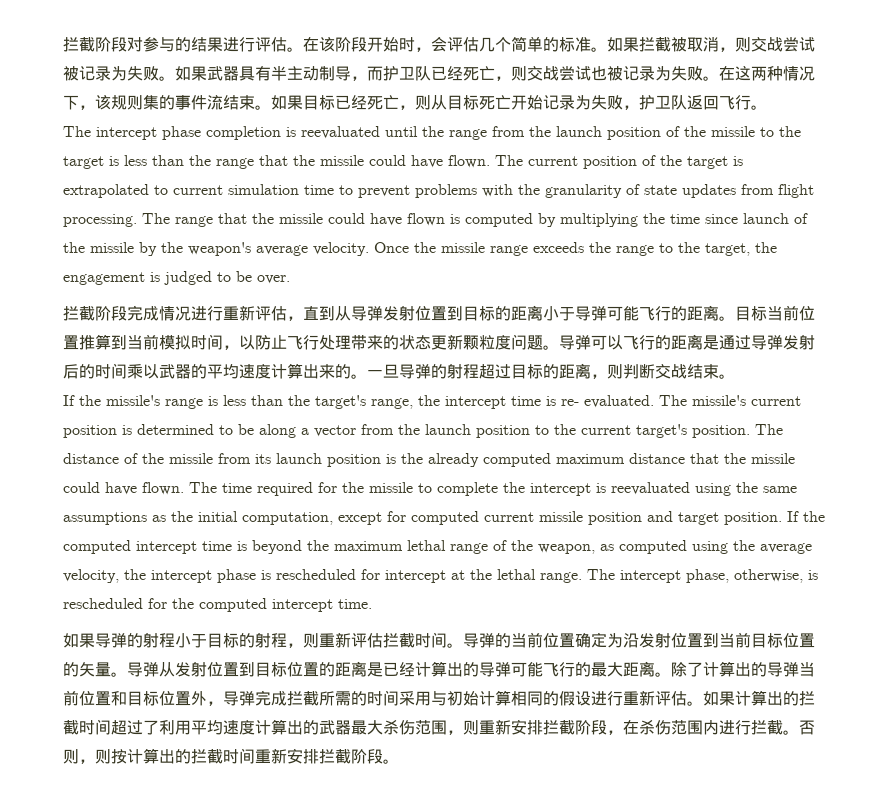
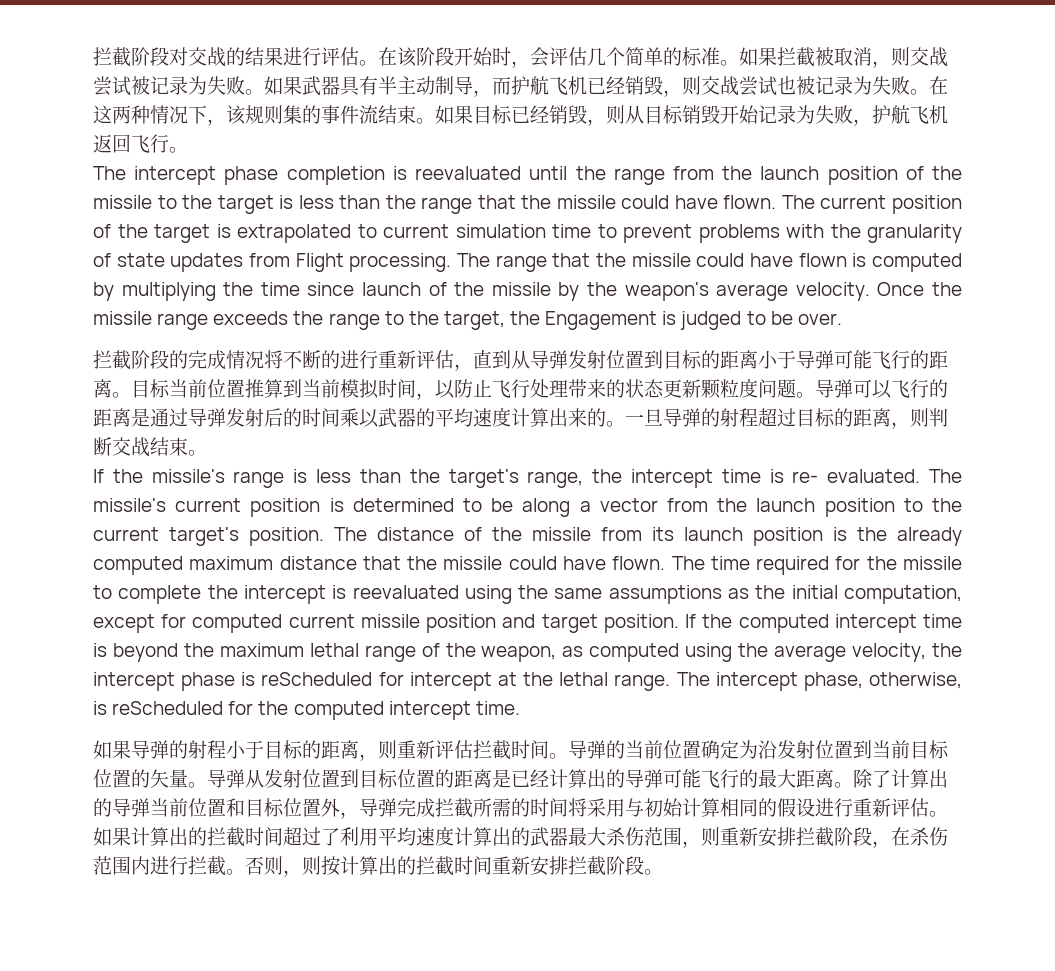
- 拦截阶段对参与的结果进行评估。
+ 拦截阶段对交战的结果进行评估。
- 如果武器具有半主动制导，而护卫队已经死亡，则交战尝试也被记录为失败。
+ 如果武器具有半主动制导，而护航飞机已经销毁，则交战尝试也被记录为失败。
- 如果目标已经死亡，则从目标死亡开始记录为失败，护卫队返回飞行。
+ 如果目标已经销毁，则从目标销毁开始记录为失败，护航飞机返回飞行。
- The current position of the target is extrapolated to current simulation time to prevent problems with the granularity of state updates from flight processing.
+ The current position of the target is extrapolated to current simulation time to prevent problems with the granularity of state updates from Flight processing.
- Once the missile range exceeds the range to the target, the engagement is judged to be over.
+ Once the missile range exceeds the range to the target, the Engagement is judged to be over.
- 拦截阶段完成情况进行重新评估，直到从导弹发射位置到目标的距离小于导弹可能飞行的距离。
+ 拦截阶段的完成情况将不断的进行重新评估，直到从导弹发射位置到目标的距离小于导弹可能飞行的距离。
- If the computed intercept time is beyond the maximum lethal range of the weapon, as computed using the average velocity, the intercept phase is rescheduled for intercept at the lethal range.
+ If the computed intercept time is beyond the maximum lethal range of the weapon, as computed using the average velocity, the intercept phase is reScheduled for intercept at the lethal range.
- The intercept phase, otherwise, is rescheduled for the computed intercept time.
+ The intercept phase, otherwise, is reScheduled for the computed intercept time.
- 如果导弹的射程小于目标的射程，则重新评估拦截时间。
+ 如果导弹的射程小于目标的距离，则重新评估拦截时间。
- 除了计算出的导弹当前位置和目标位置外，导弹完成拦截所需的时间采用与初始计算相同的假设进行重新评估。
+ 除了计算出的导弹当前位置和目标位置外，导弹完成拦截所需的时间将采用与初始计算相同的假设进行重新评估。

